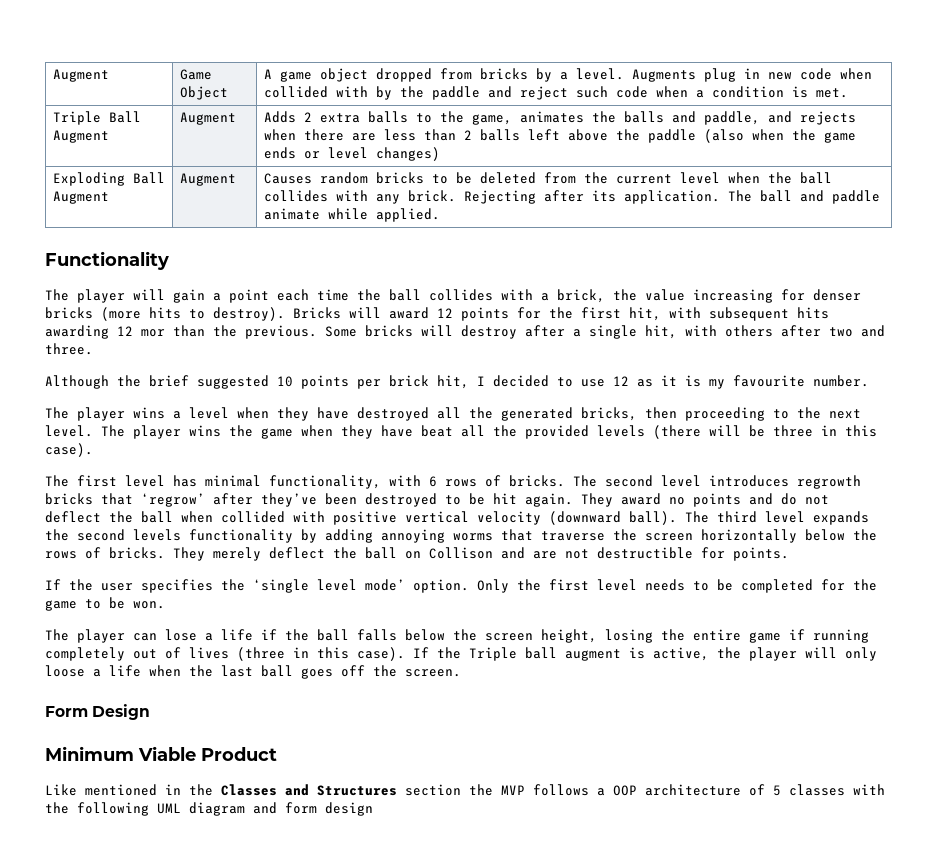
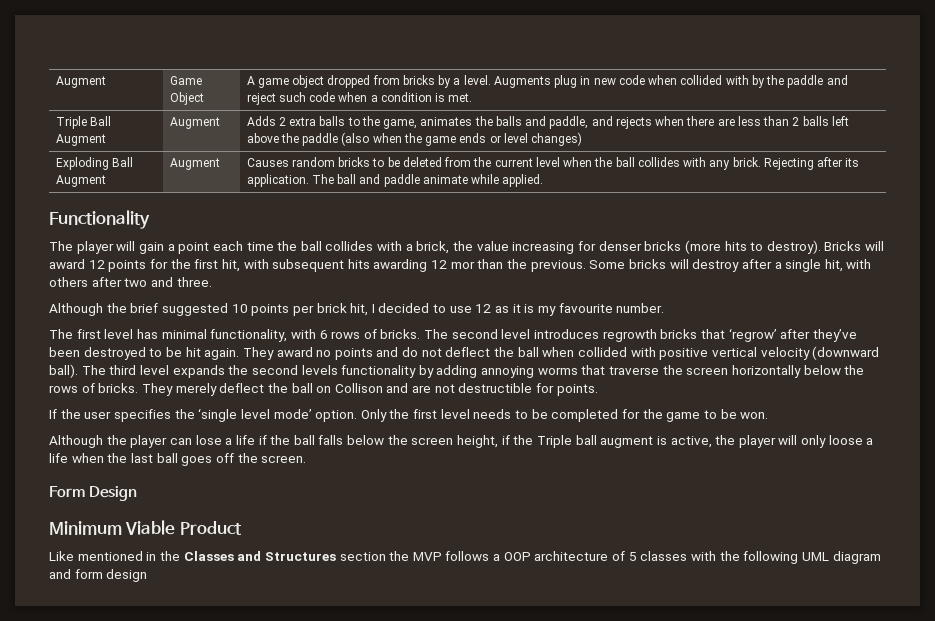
- The player wins a level when they have destroyed all the generated bricks, then proceeding to the next level. The player wins the game when they have beat all the provided levels (there will be three in this case).
- The player can lose a life if the ball falls below the screen height, losing the entire game if running completely out of lives (three in this case). If the Triple ball augment is active, the player will only loose a life when the last ball goes off the screen.
+ Although the player can lose a life if the ball falls below the screen height, if the Triple ball augment is active, the player will only loose a life when the last ball goes off the screen.

